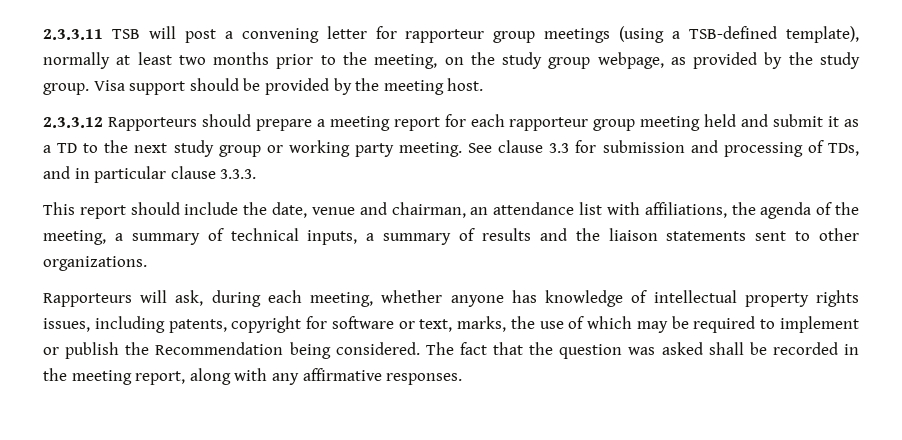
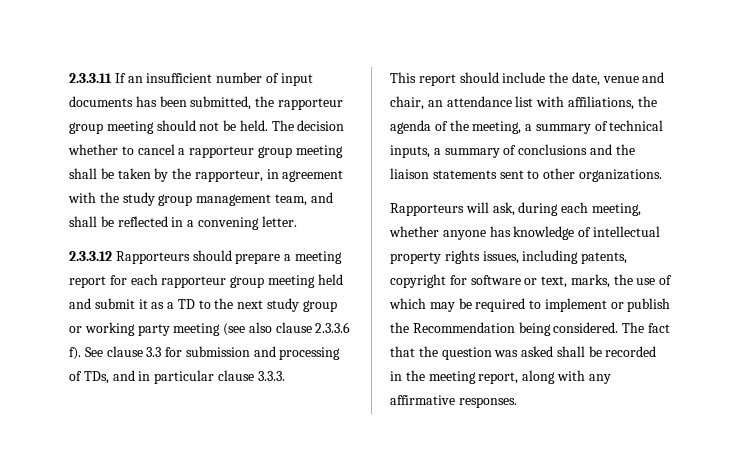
- 2.3.3.11 TSB will post a convening letter for rapporteur group meetings (using a TSB-defined template), normally at least two months prior to the meeting, on the study group webpage, as provided by the study group. Visa support should be provided by the meeting host.
+ 2.3.3.11 If an insufficient number of input documents has been submitted, the rapporteur group meeting should not be held. The decision whether to cancel a rapporteur group meeting shall be taken by the rapporteur, in agreement with the study group management team, and shall be reflected in a convening letter.
- 2.3.3.12 Rapporteurs should prepare a meeting report for each rapporteur group meeting held and submit it as a TD to the next study group or working party meeting.
+ 2.3.3.12 Rapporteurs should prepare a meeting report for each rapporteur group meeting held and submit it as a TD to the next study group or working party meeting (see also clause 2.3.3.6 f).
- This report should include the date, venue and chairman, an attendance list with affiliations, the agenda of the meeting, a summary of technical inputs, a summary of results and the liaison statements sent to other organizations.
+ This report should include the date, venue and chair, an attendance list with affiliations, the agenda of the meeting, a summary of technical inputs, a summary of conclusions and the liaison statements sent to other organizations.

